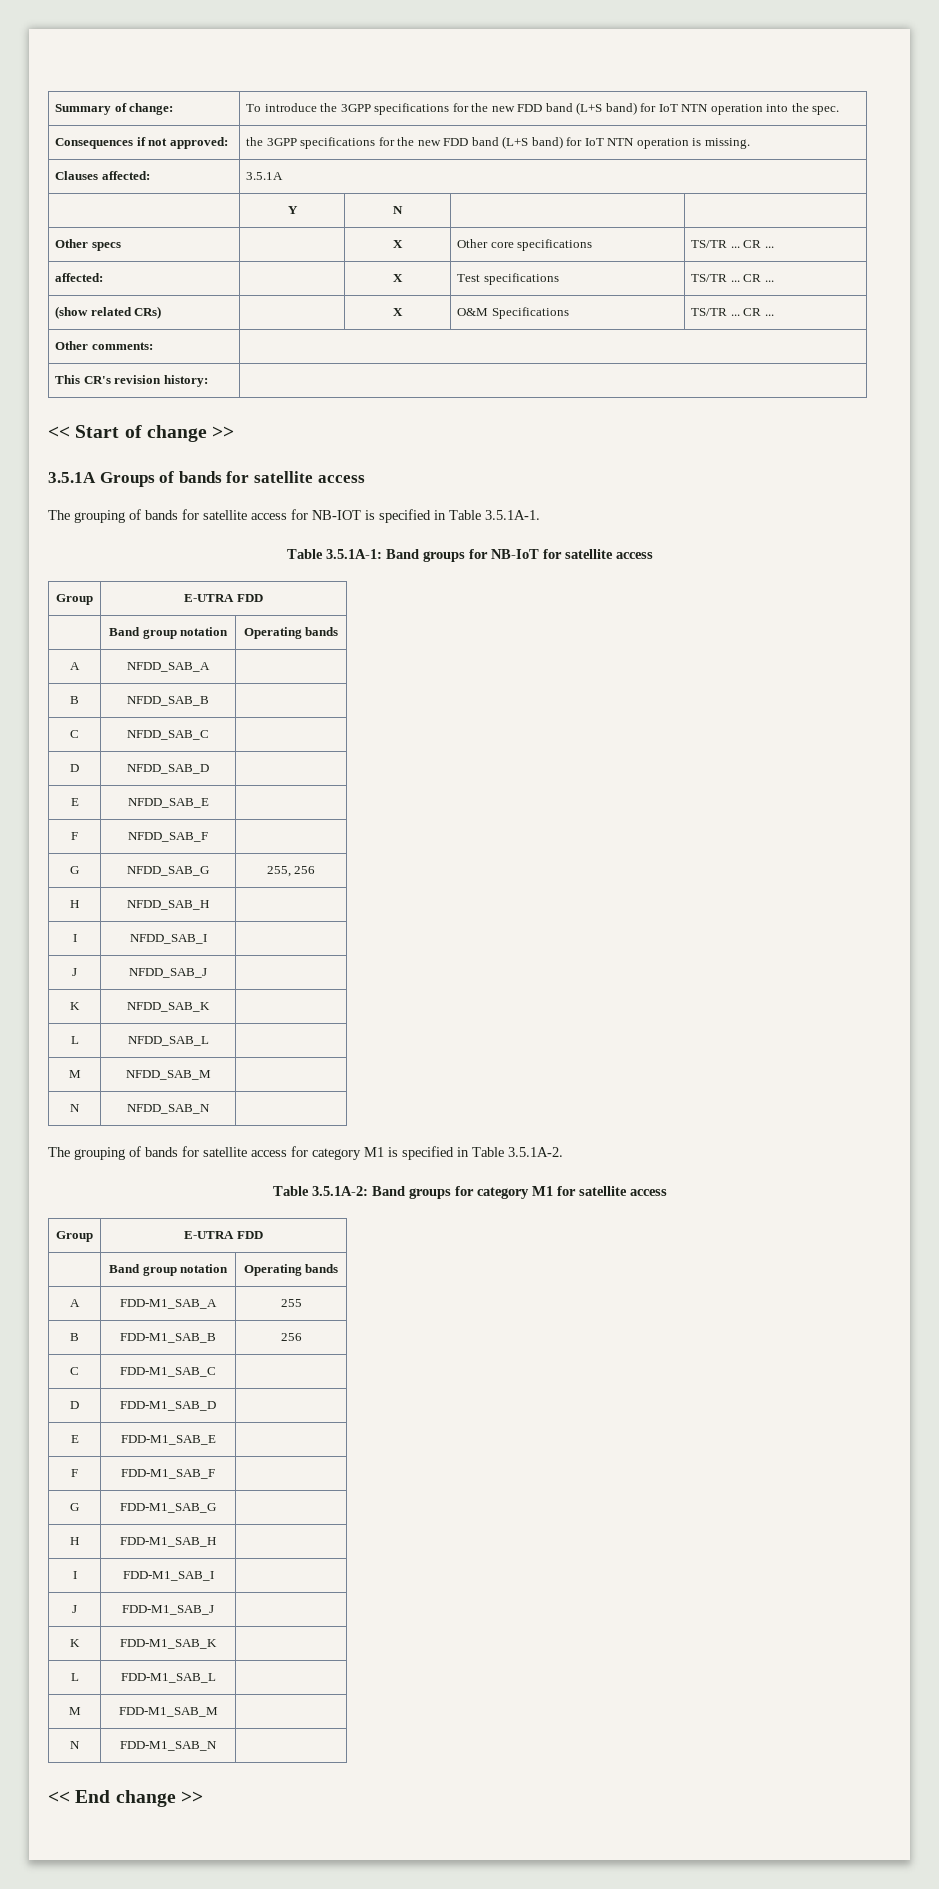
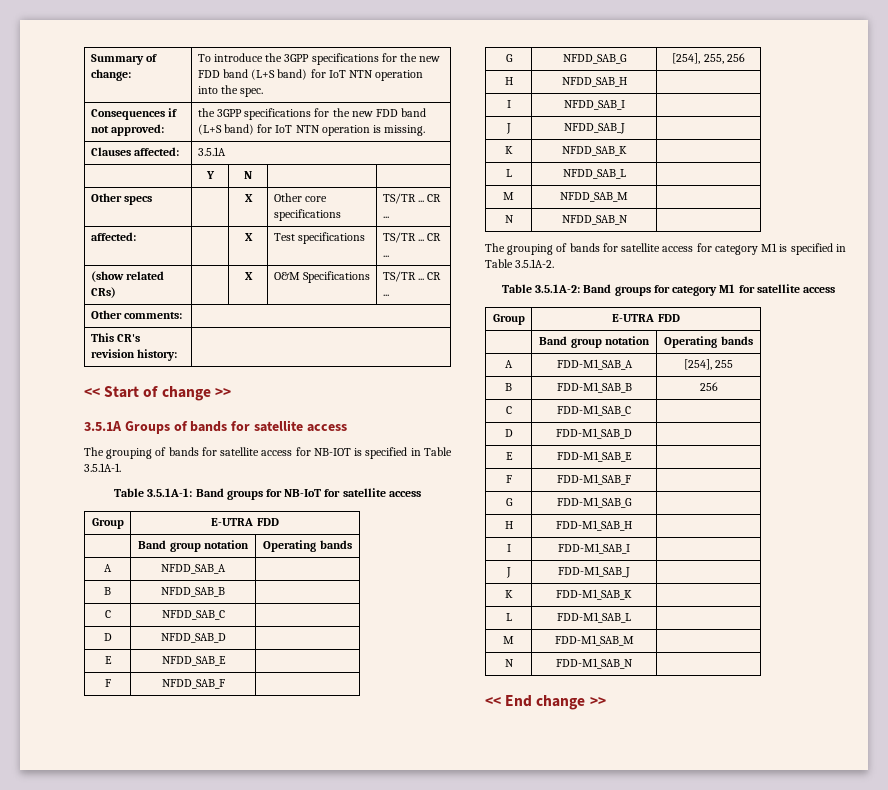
- G | NFDD_SAB_G | 255, 256
+ G | NFDD_SAB_G | [254], 255, 256
- A | FDD-M1_SAB_A | 255
+ A | FDD-M1_SAB_A | [254], 255

